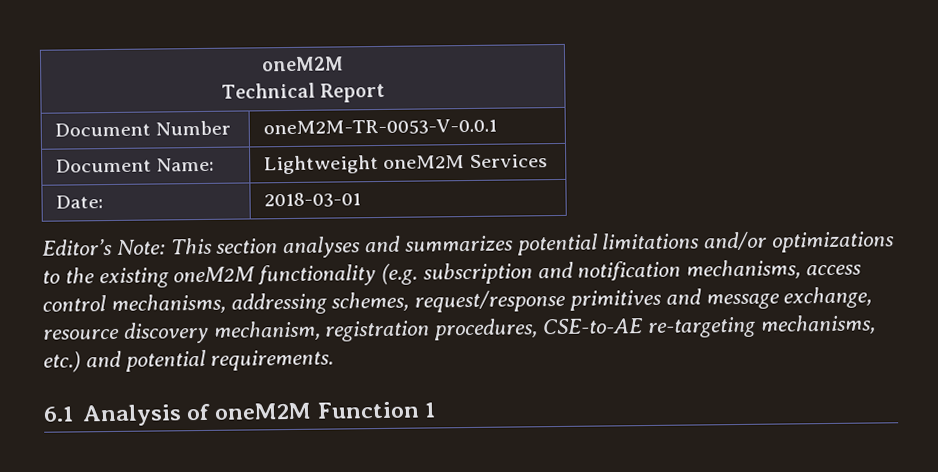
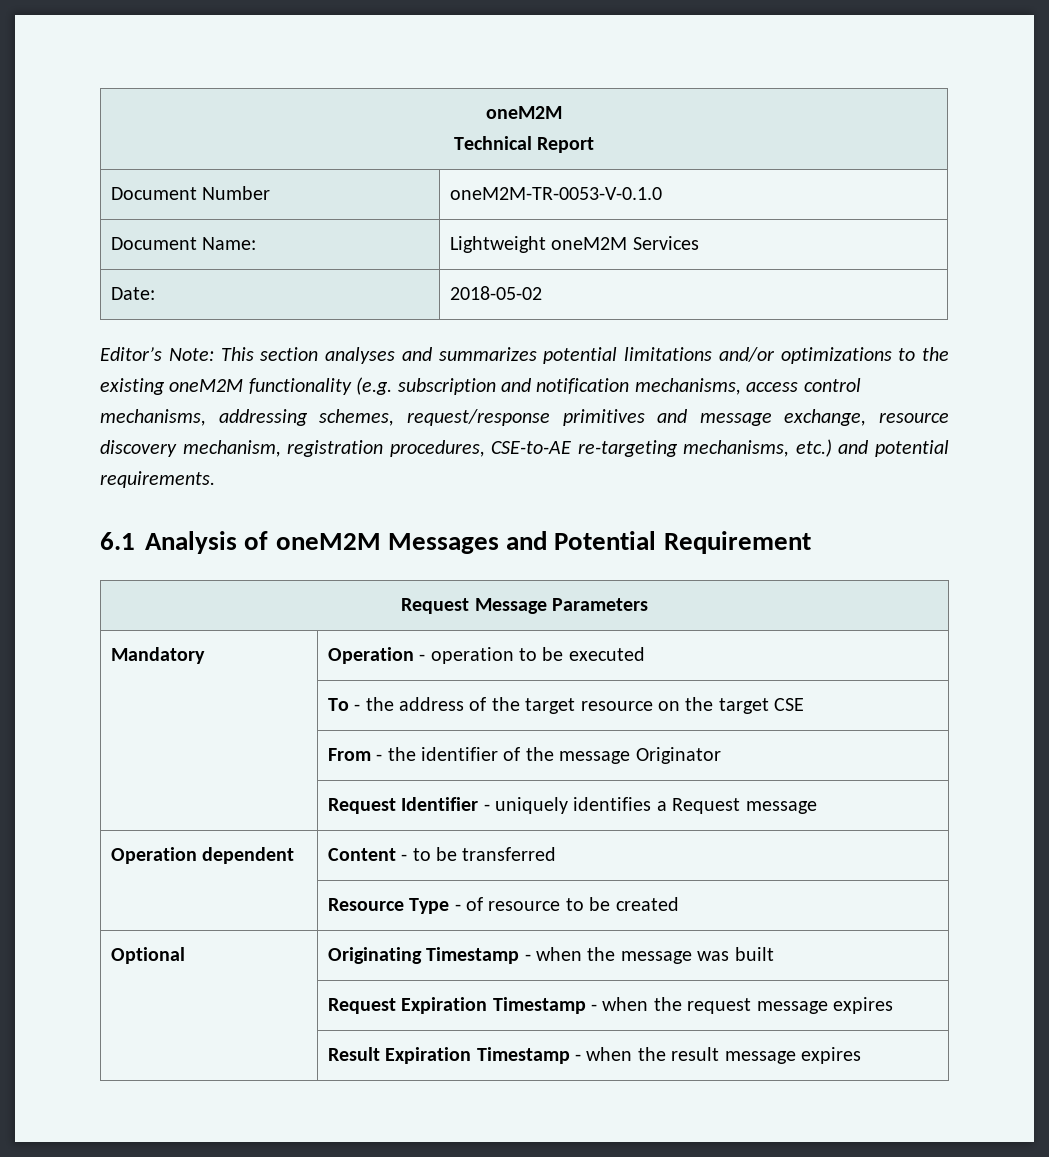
- Document Number | oneM2M-TR-0053-V-0.0.1
+ Document Number | oneM2M-TR-0053-V-0.1.0
- Date: | 2018-03-01
+ Date: | 2018-05-02
- 6.1 Analysis of oneM2M Function 1
+ 6.1 Analysis of oneM2M Messages and Potential Requirement
+ Request Message Parameters
+ Mandatory | Operation - operation to be executed
+ | To - the address of the target resource on the target CSE
+ | From - the identifier of the message Originator
+ | Request Identifier - uniquely identifies a Request message
+ Operation dependent | Content - to be transferred
+ | Resource Type - of resource to be created
+ Optional | Originating Timestamp - when the message was built
+ | Request Expiration Timestamp - when the request message expires
+ | Result Expiration Timestamp - when the result message expires

